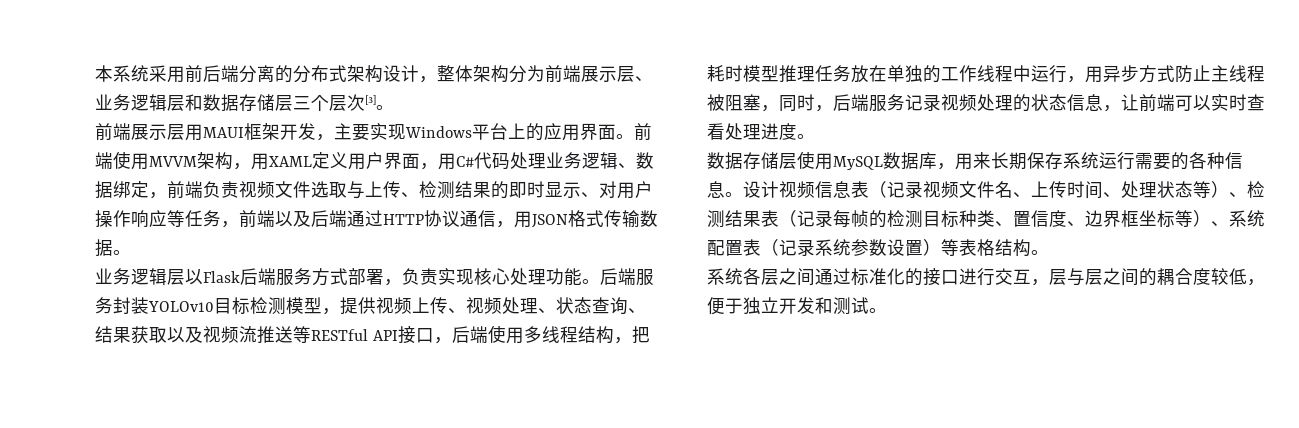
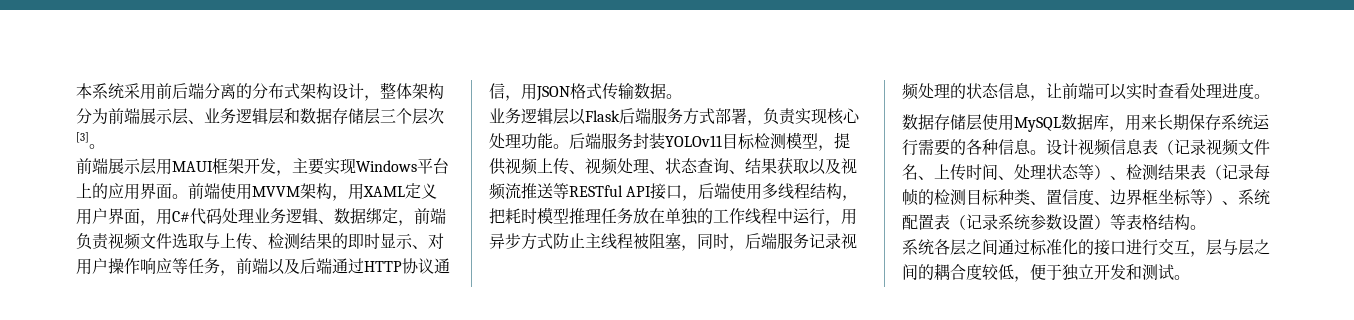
- 后端服务封装YOLOv10目标检测模型，提供视频上传、视频处理、状态查询、结果获取以及视频流推送等RESTful API接口，后端使用多线程结构，把耗时模型推理任务放在单独的工作线程中运行，用异步方式防止主线程被阻塞，同时，后端服务记录视频处理的状态信息，让前端可以实时查看处理进度。
+ 后端服务封装YOLOv11目标检测模型，提供视频上传、视频处理、状态查询、结果获取以及视频流推送等RESTful API接口，后端使用多线程结构，把耗时模型推理任务放在单独的工作线程中运行，用异步方式防止主线程被阻塞，同时，后端服务记录视频处理的状态信息，让前端可以实时查看处理进度。

